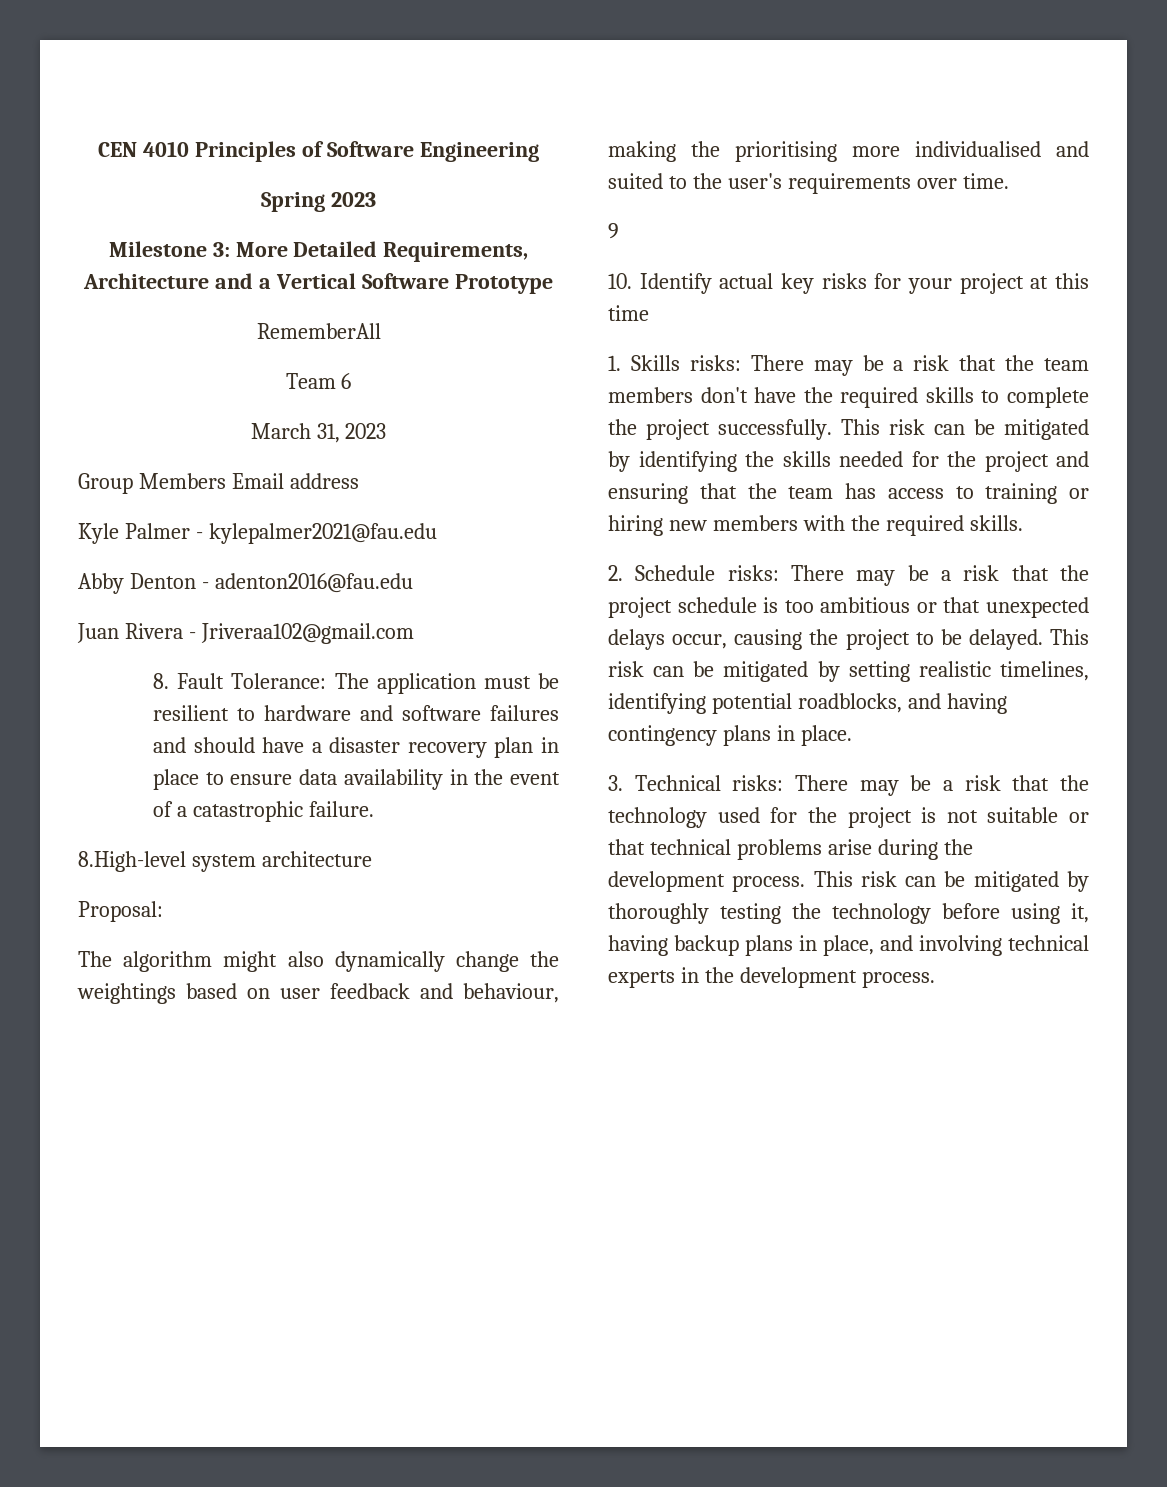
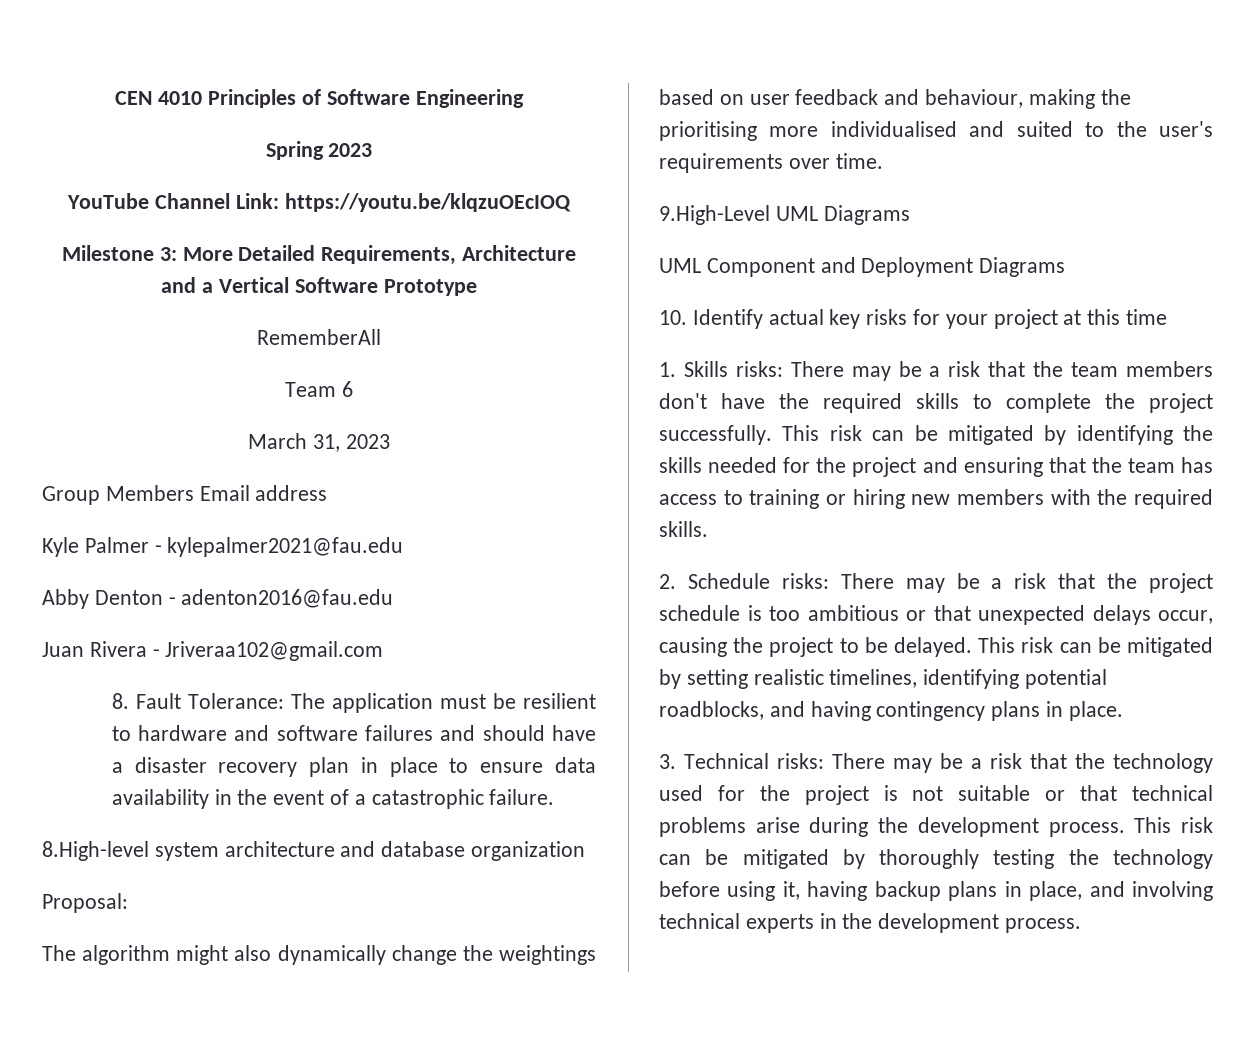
+ YouTube Channel Link: https://youtu.be/klqzuOEcIOQ
- 8.High-level system architecture
+ 8.High-level system architecture and database organization
- 9
+ 9.High-Level UML Diagrams
+ UML Component and Deployment Diagrams

